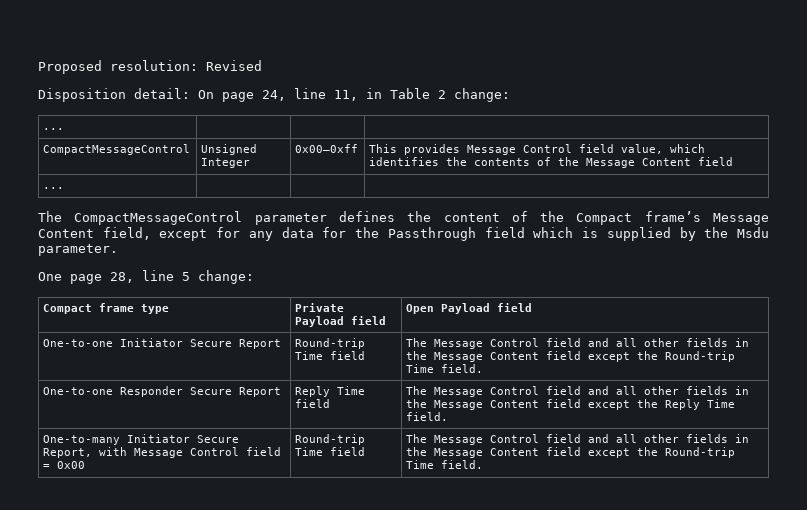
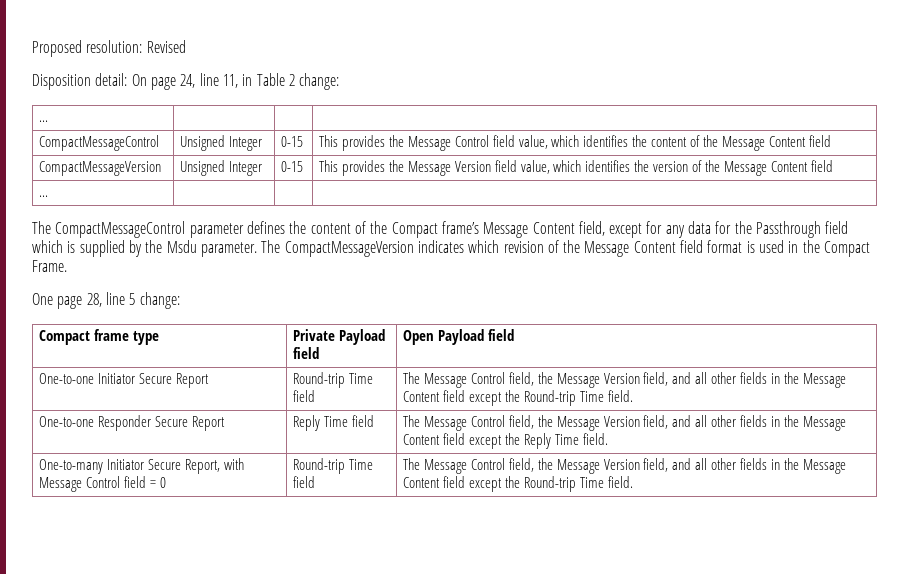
- CompactMessageControl | Unsigned Integer | 0x00–0xff | This provides Message Control field value, which identifies the contents of the Message Content field
+ CompactMessageControl | Unsigned Integer | 0-15 | This provides the Message Control field value, which identifies the content of the Message Content field
+ CompactMessageVersion | Unsigned Integer | 0-15 | This provides the Message Version field value, which identifies the version of the Message Content field
+ The CompactMessageVersion indicates which revision of the Message Content field format is used in the Compact Frame.
- One-to-one Initiator Secure Report | Round-trip Time field | The Message Control field and all other fields in the Message Content field except the Round-trip Time field.
+ One-to-one Initiator Secure Report | Round-trip Time field | The Message Control field, the Message Version field, and all other fields in the Message Content field except the Round-trip Time field.
- One-to-one Responder Secure Report | Reply Time field | The Message Control field and all other fields in the Message Content field except the Reply Time field.
+ One-to-one Responder Secure Report | Reply Time field | The Message Control field, the Message Version field, and all other fields in the Message Content field except the Reply Time field.
- One-to-many Initiator Secure Report, with Message Control field = 0x00 | Round-trip Time field | The Message Control field and all other fields in the Message Content field except the Round-trip Time field.
+ One-to-many Initiator Secure Report, with Message Control field = 0 | Round-trip Time field | The Message Control field, the Message Version field, and all other fields in the Message Content field except the Round-trip Time field.

